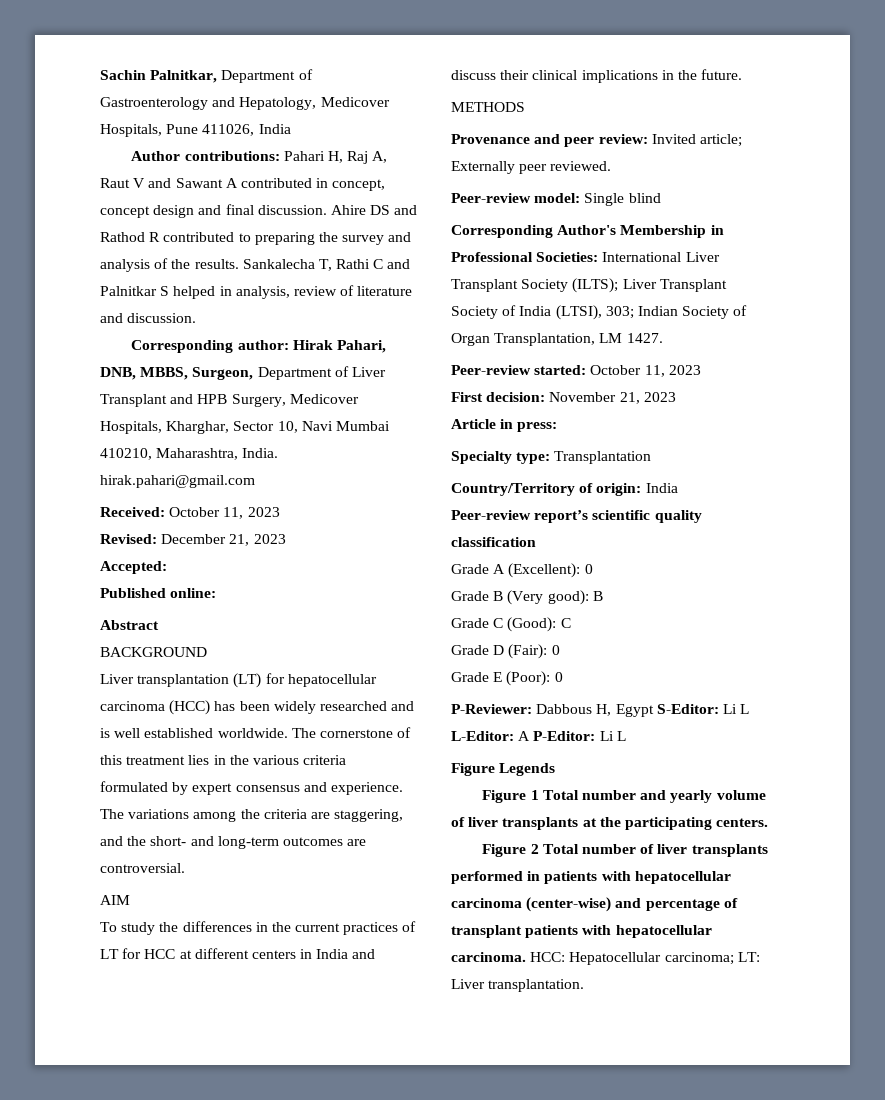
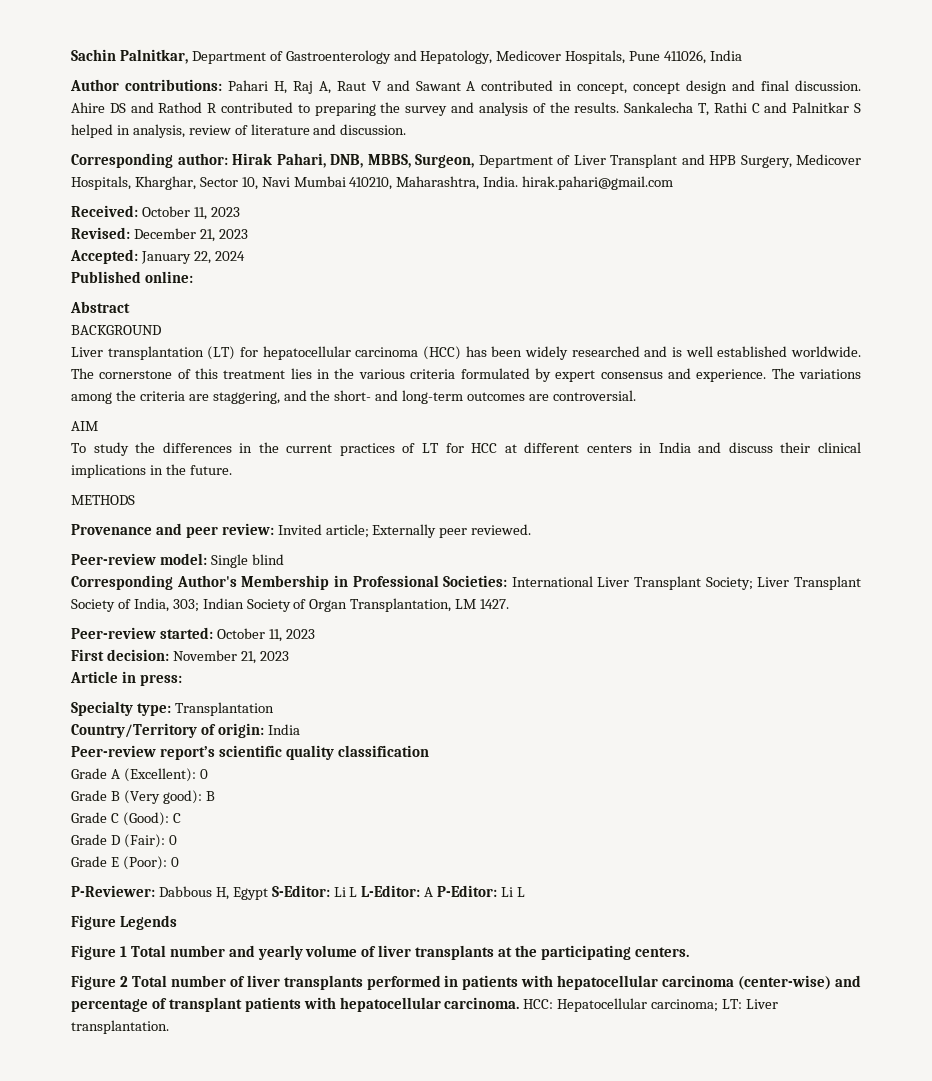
- Accepted:
+ Accepted: January 22, 2024
- Corresponding Author's Membership in Professional Societies: International Liver Transplant Society (ILTS); Liver Transplant Society of India (LTSI), 303; Indian Society of Organ Transplantation, LM 1427.
+ Corresponding Author's Membership in Professional Societies: International Liver Transplant Society; Liver Transplant Society of India, 303; Indian Society of Organ Transplantation, LM 1427.

